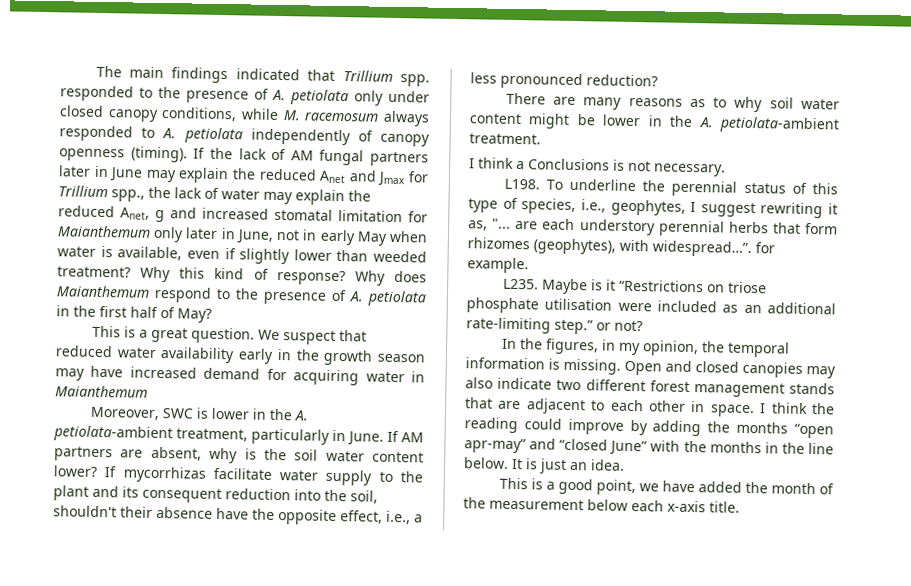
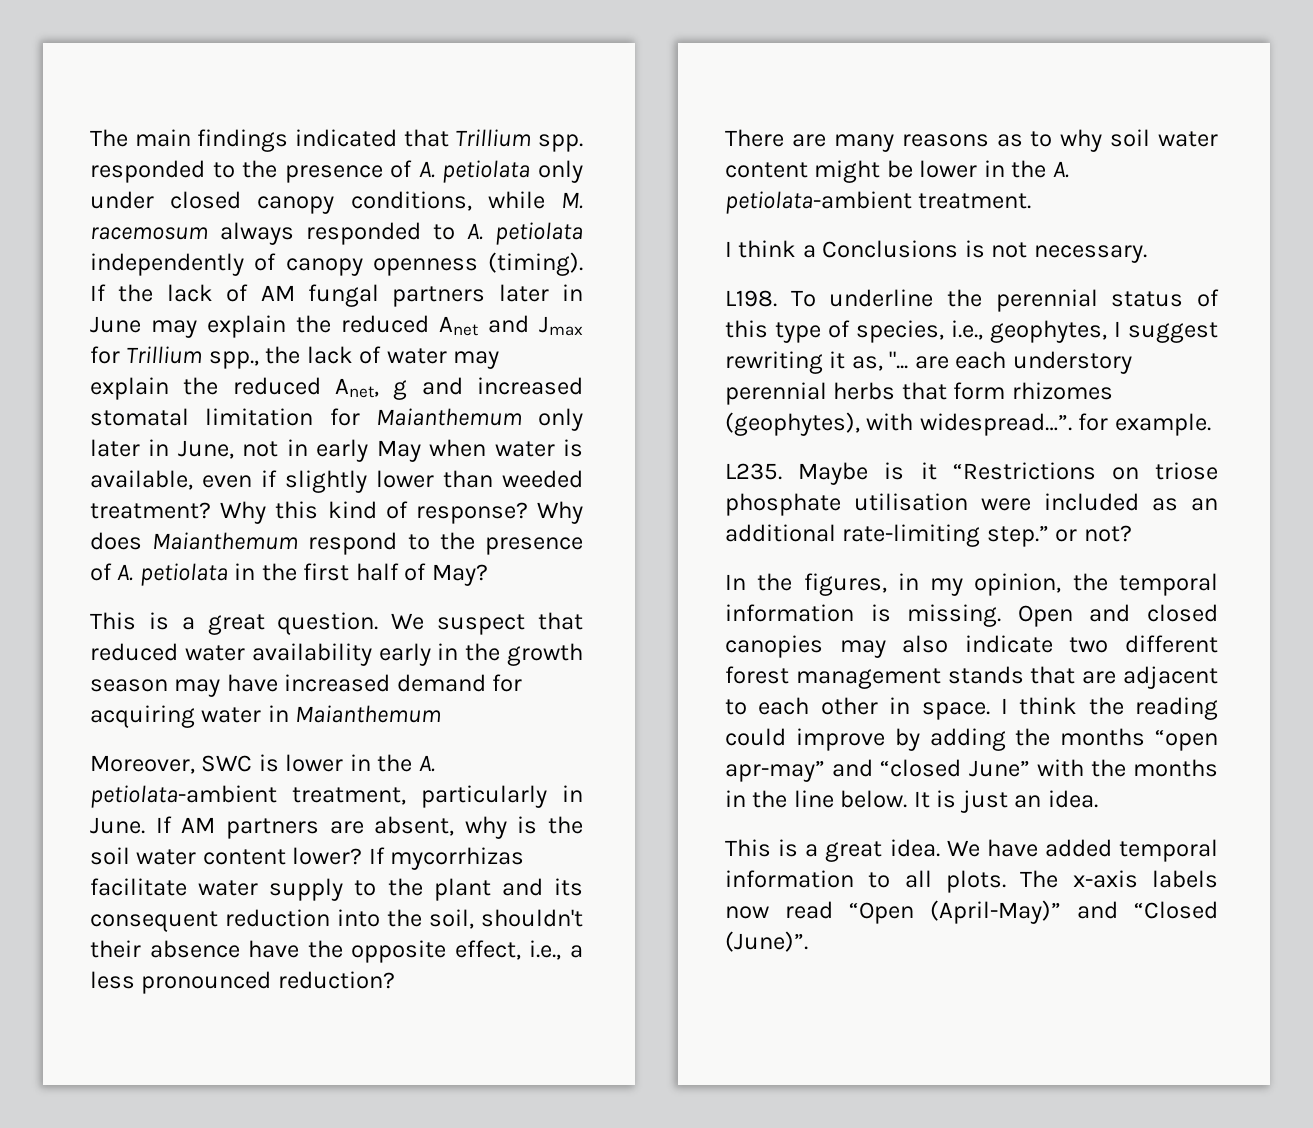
- This is a good point, we have added the month of the measurement below each x-axis title.
+ This is a great idea. We have added temporal information to all plots. The x-axis labels now read “Open (April-May)” and “Closed (June)”.

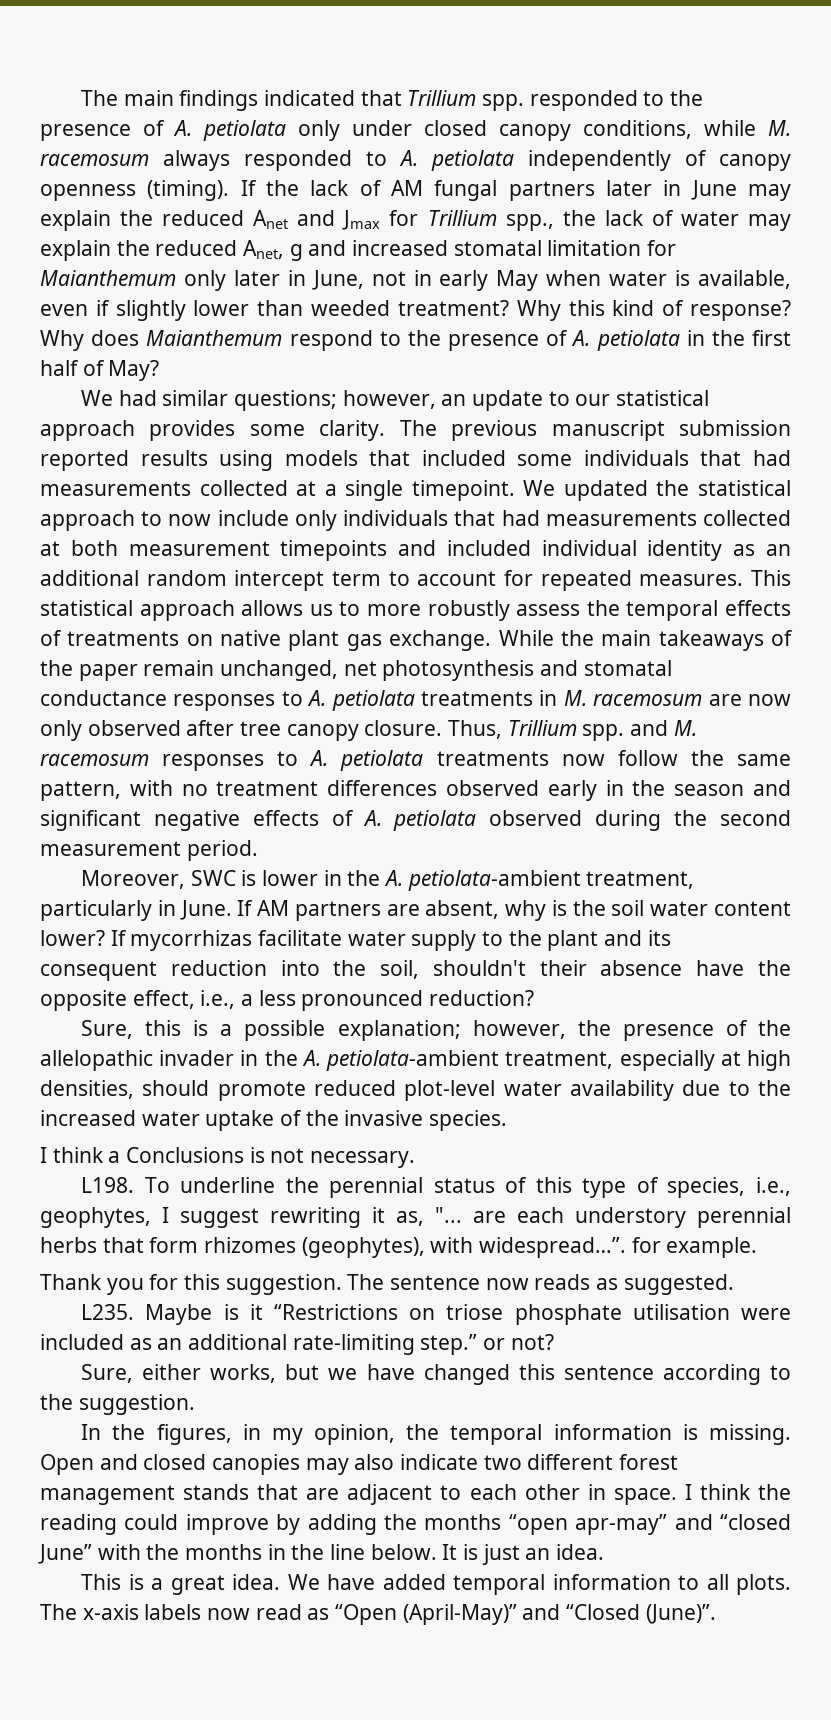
- This is a great question. We suspect that reduced water availability early in the growth season may have increased demand for acquiring water in Maianthemum
+ We had similar questions; however, an update to our statistical approach provides some clarity. The previous manuscript submission reported results using models that included some individuals that had measurements collected at a single timepoint. We updated the statistical approach to now include only individuals that had measurements collected at both measurement timepoints and included individual identity as an additional random intercept term to account for repeated measures. This statistical approach allows us to more robustly assess the temporal effects of treatments on native plant gas exchange. While the main takeaways of the paper remain unchanged, net photosynthesis and stomatal conductance responses to A. petiolata treatments in M. racemosum are now only observed after tree canopy closure. Thus, Trillium spp. and M. racemosum responses to A. petiolata treatments now follow the same pattern, with no treatment differences observed early in the season and significant negative effects of A. petiolata observed during the second measurement period.
- There are many reasons as to why soil water content might be lower in the A. petiolata-ambient treatment.
+ Sure, this is a possible explanation; however, the presence of the allelopathic invader in the A. petiolata-ambient treatment, especially at high densities, should promote reduced plot-level water availability due to the increased water uptake of the invasive species.
+ Thank you for this suggestion. The sentence now reads as suggested.
+ Sure, either works, but we have changed this sentence according to the suggestion.
- The x-axis labels now read “Open (April-May)” and “Closed (June)”.
+ The x-axis labels now read as “Open (April-May)” and “Closed (June)”.

